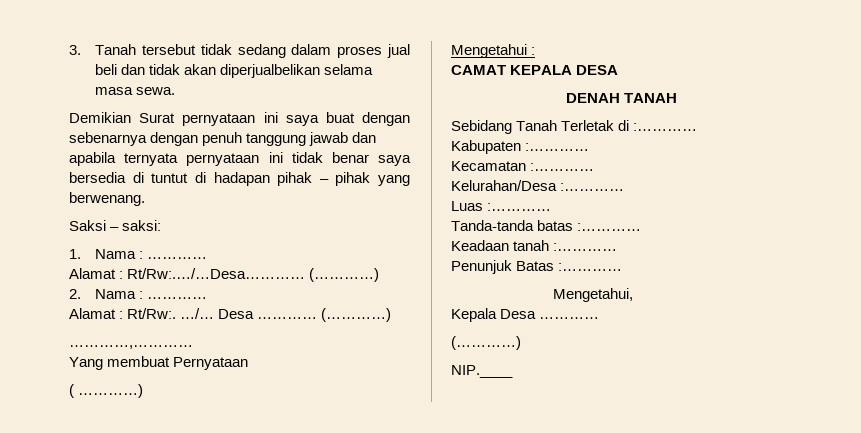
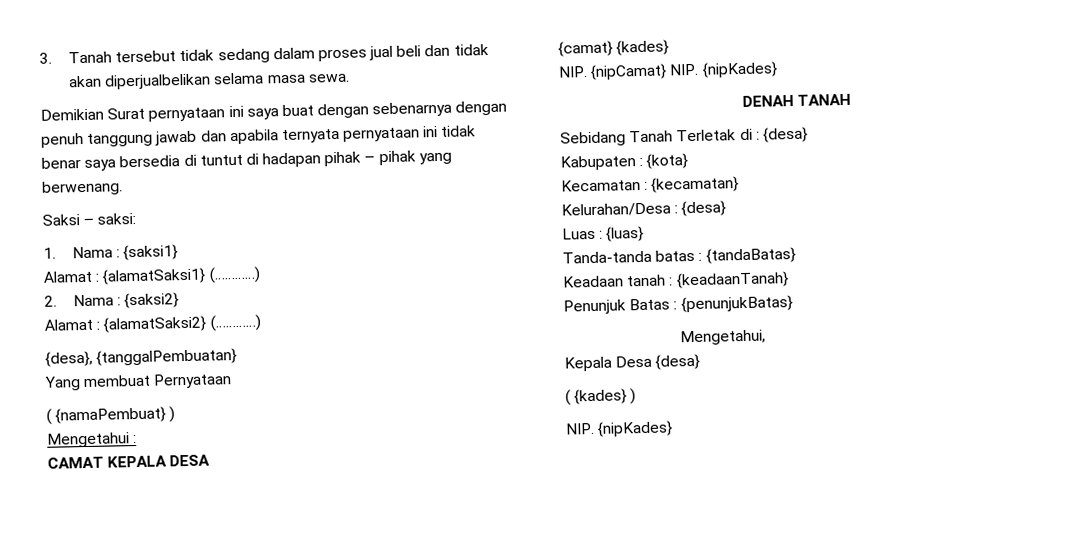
- 1. Nama : …………
- Alamat : Rt/Rw:.…/…Desa………… (…………)
+ 1. Nama : {saksi1}
+ Alamat : {alamatSaksi1} (…………)
- 2. Nama : …………
- Alamat : Rt/Rw:. …/… Desa ………… (…………)
- …………,…………
+ 2. Nama : {saksi2}
+ Alamat : {alamatSaksi2} (…………)
+ {desa}, {tanggalPembuatan}
- ( …………)
+ ( {namaPembuat} )
+ {camat} {kades}
+ NIP. {nipCamat} NIP. {nipKades}
- Sebidang Tanah Terletak di :…………
+ Sebidang Tanah Terletak di : {desa}
- Kabupaten :…………
+ Kabupaten : {kota}
- Kecamatan :…………
+ Kecamatan : {kecamatan}
- Kelurahan/Desa :…………
+ Kelurahan/Desa : {desa}
- Luas :…………
+ Luas : {luas}
- Tanda-tanda batas :…………
+ Tanda-tanda batas : {tandaBatas}
- Keadaan tanah :…………
+ Keadaan tanah : {keadaanTanah}
- Penunjuk Batas :…………
+ Penunjuk Batas : {penunjukBatas}
- Kepala Desa …………
- (…………)
- NIP.____
+ Kepala Desa {desa}
+ ( {kades} )
+ NIP. {nipKades}

